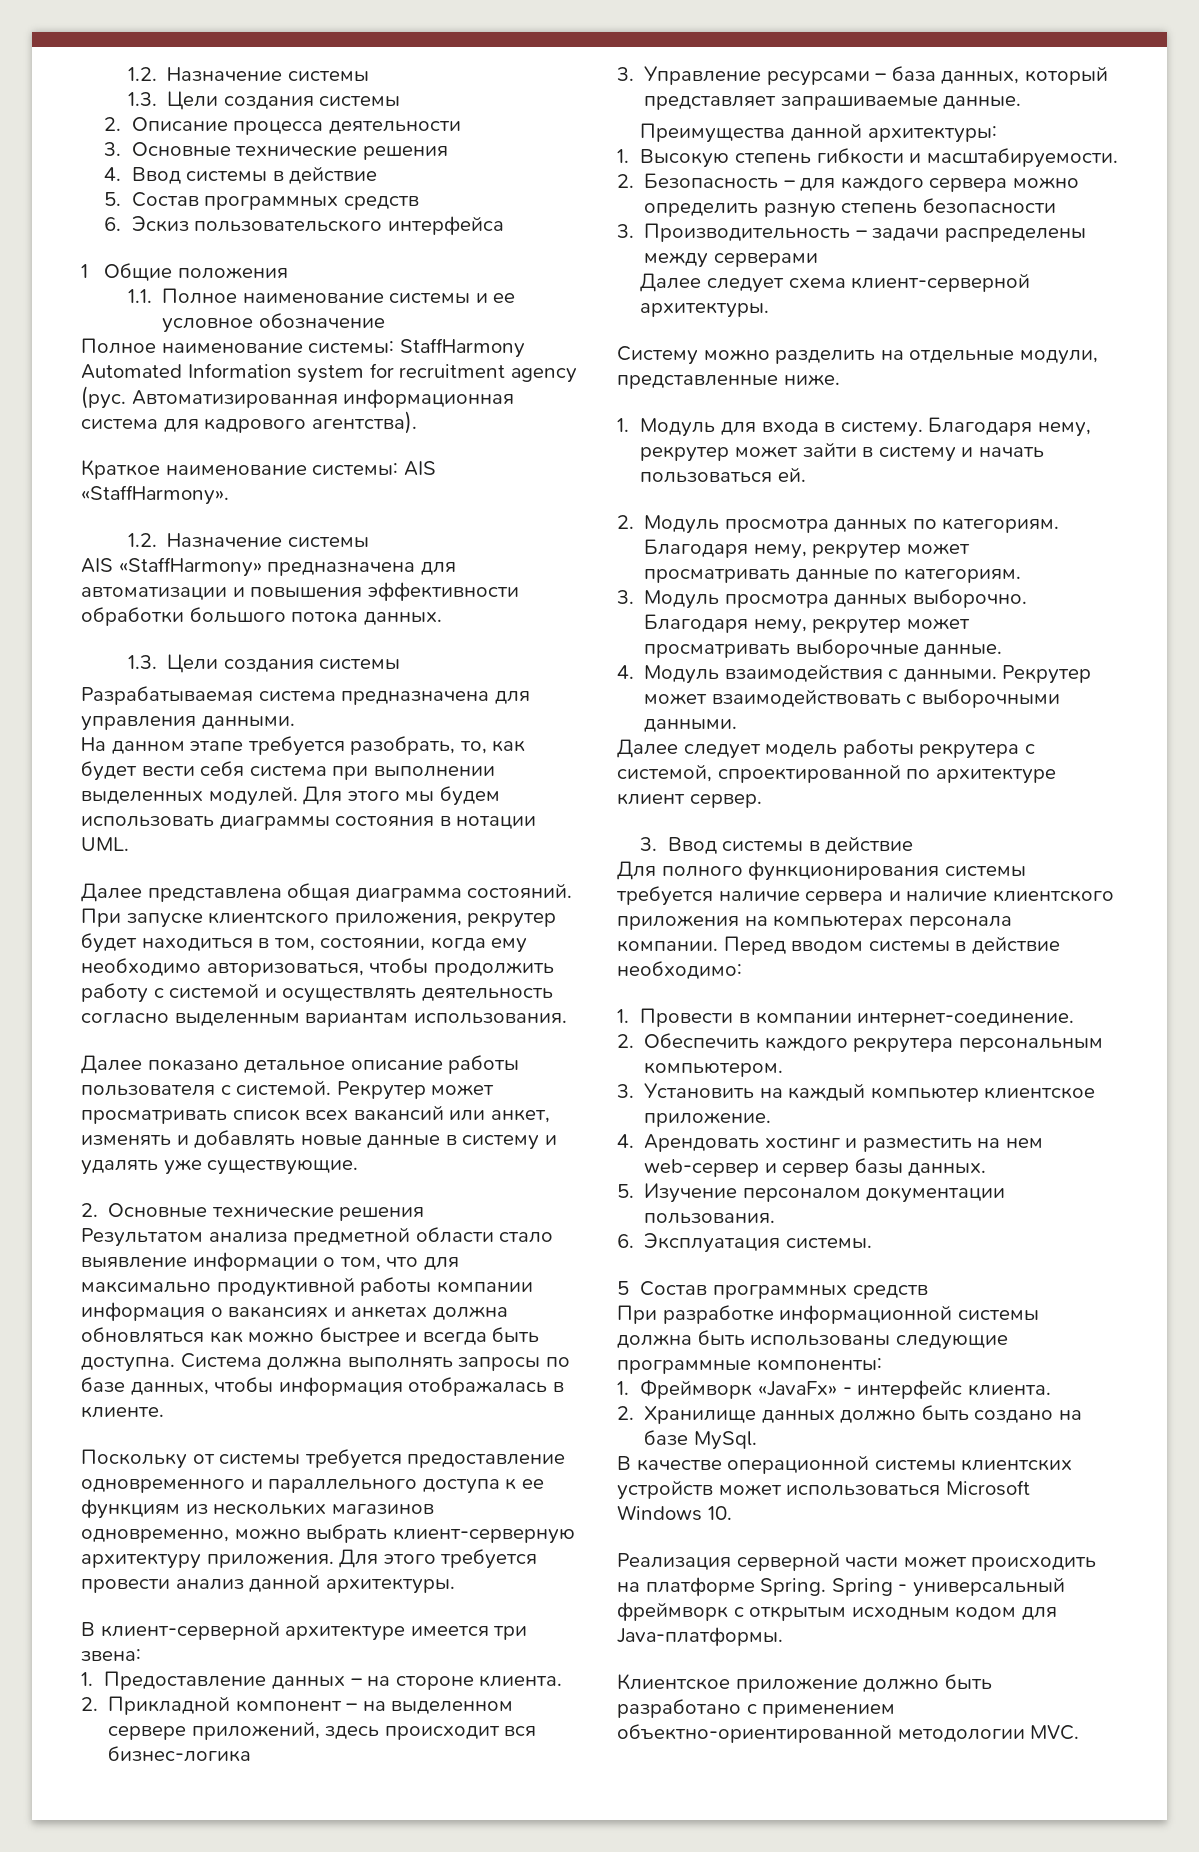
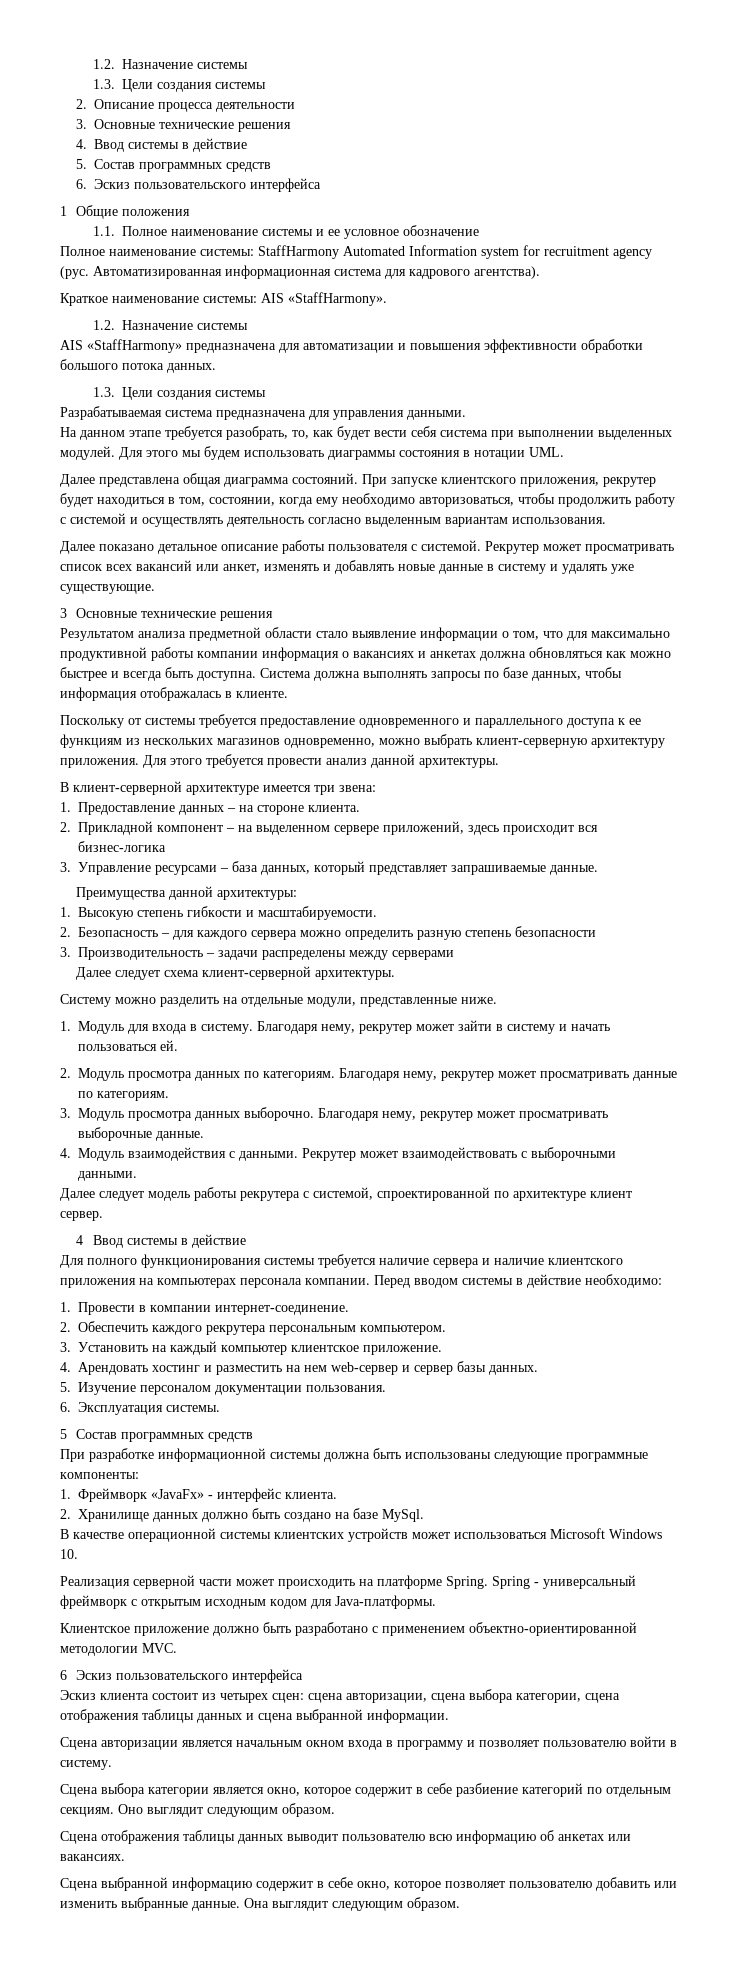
- 2. Основные технические решения
+ 3 Основные технические решения
- 3. Ввод системы в действие
+ 4 Ввод системы в действие
+ 6 Эскиз пользовательского интерфейса
+ Эскиз клиента состоит из четырех сцен: сцена авторизации, сцена выбора категории, сцена отображения таблицы данных и сцена выбранной информации.
+ Сцена авторизации является начальным окном входа в программу и позволяет пользователю войти в систему.
+ Сцена выбора категории является окно, которое содержит в себе разбиение категорий по отдельным секциям. Оно выглядит следующим образом.
+ Сцена отображения таблицы данных выводит пользователю всю информацию об анкетах или вакансиях.
+ Сцена выбранной информацию содержит в себе окно, которое позволяет пользователю добавить или изменить выбранные данные. Она выглядит следующим образом.

